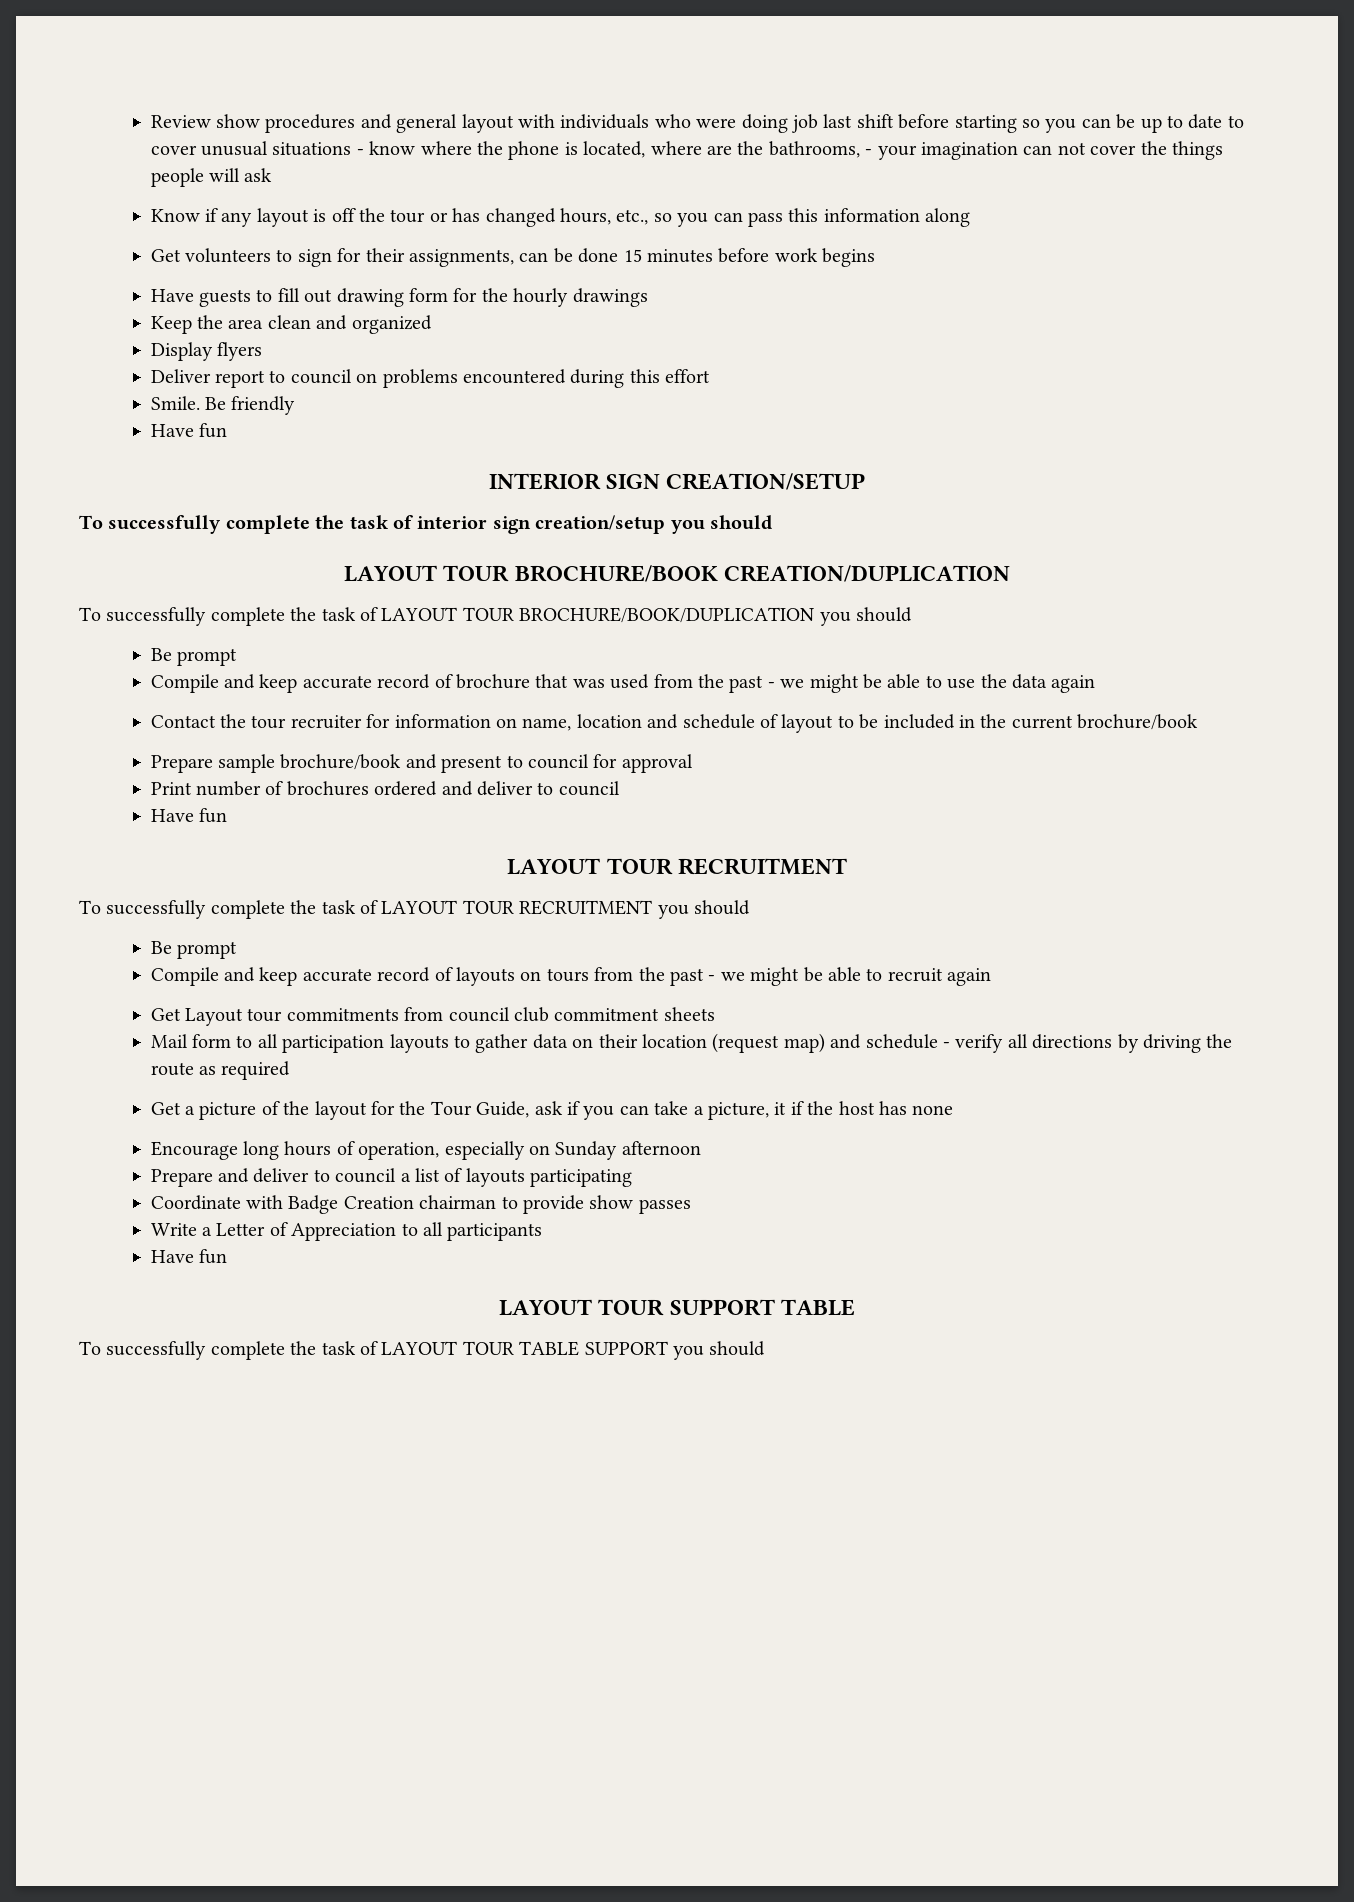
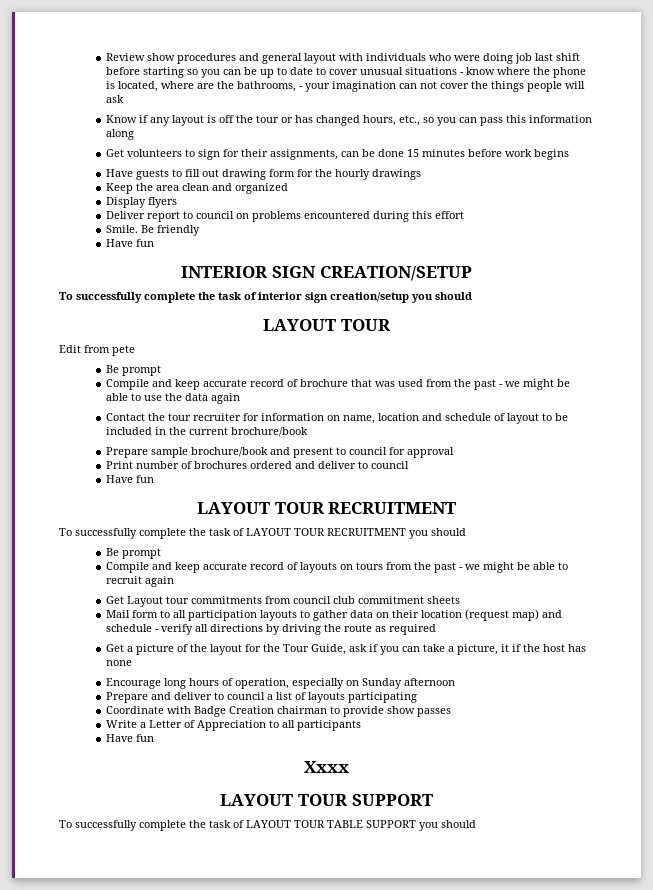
  To successfully complete the task of interior sign creation/setup you should
- LAYOUT TOUR BROCHURE/BOOK CREATION/DUPLICATION
- To successfully complete the task of LAYOUT TOUR BROCHURE/BOOK/DUPLICATION you should
+ LAYOUT TOUR
+ Edit from pete
+ Xxxx
- LAYOUT TOUR SUPPORT TABLE
+ LAYOUT TOUR SUPPORT

